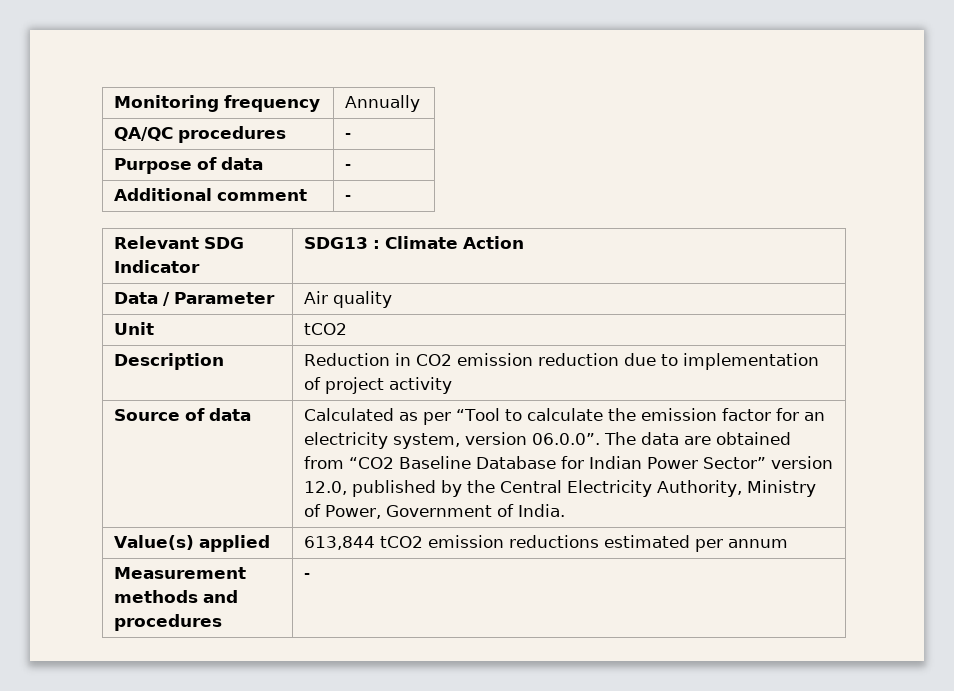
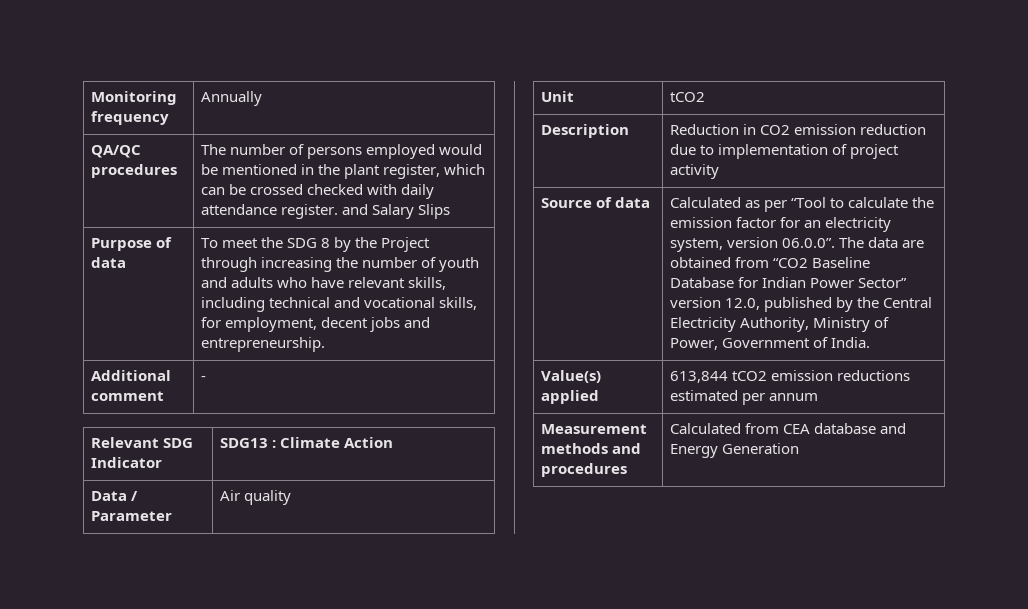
- QA/QC procedures | -
- Purpose of data | -
+ QA/QC procedures | The number of persons employed would be mentioned in the plant register, which can be crossed checked with daily attendance register. and Salary Slips
+ Purpose of data | To meet the SDG 8 by the Project through increasing the number of youth and adults who have relevant skills, including technical and vocational skills, for employment, decent jobs and entrepreneurship.
- Measurement methods and procedures | -
+ Measurement methods and procedures | Calculated from CEA database and Energy Generation

